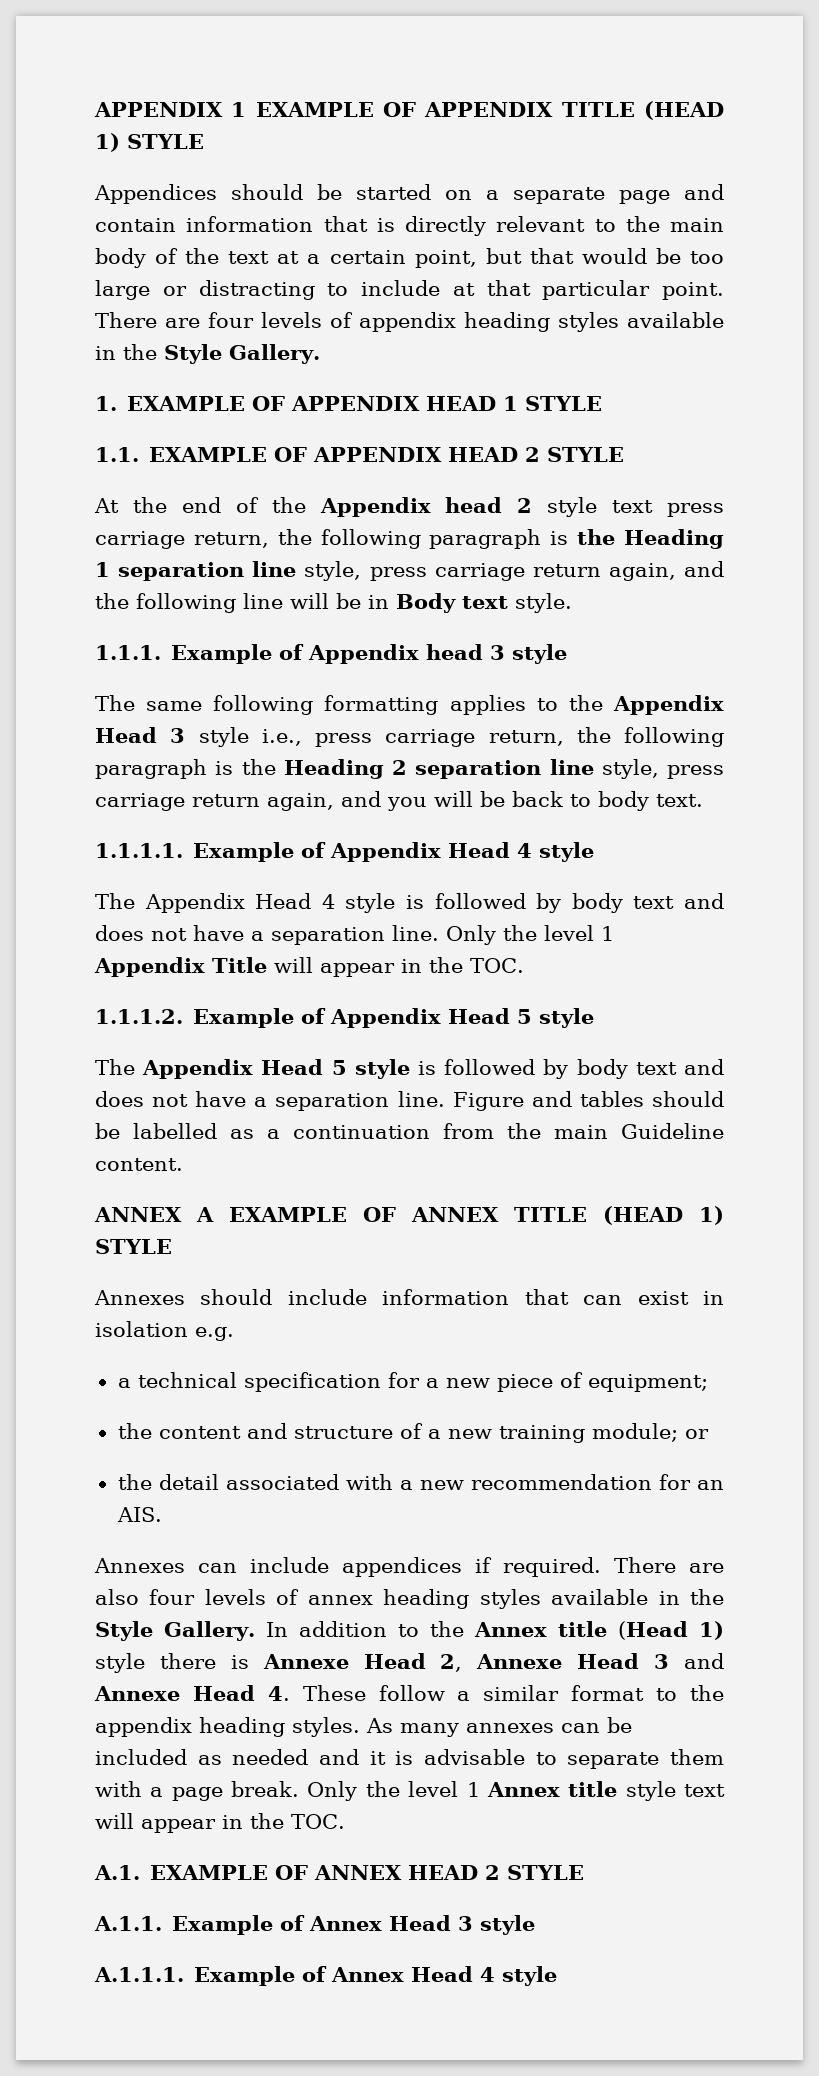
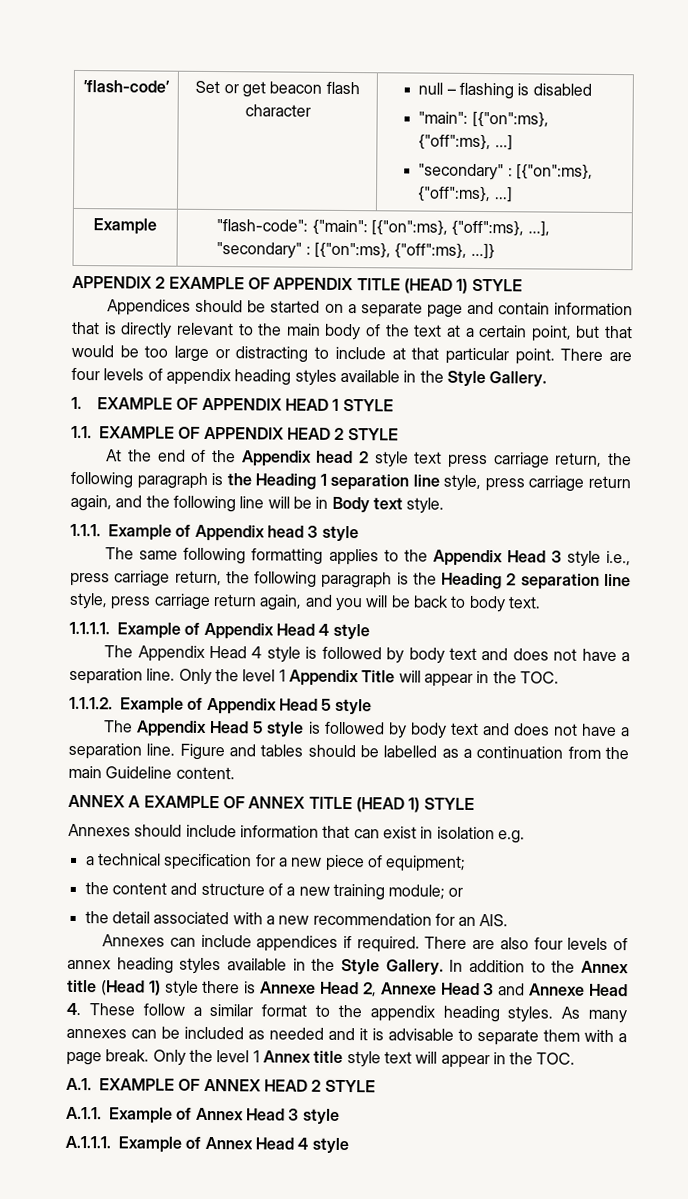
- APPENDIX 1 EXAMPLE OF APPENDIX TITLE (HEAD 1) STYLE
+ ’flash-code’ | Set or get beacon flash character | null – flashing is disabled
+ "main": [{"on":ms}, {"off":ms}, ...]
+ "secondary" : [{"on":ms}, {"off":ms}, ...]
+ Example | "flash-code": {"main": [{"on":ms}, {"off":ms}, ...], "secondary" : [{"on":ms}, {"off":ms}, ...]}
+ APPENDIX 2 EXAMPLE OF APPENDIX TITLE (HEAD 1) STYLE

